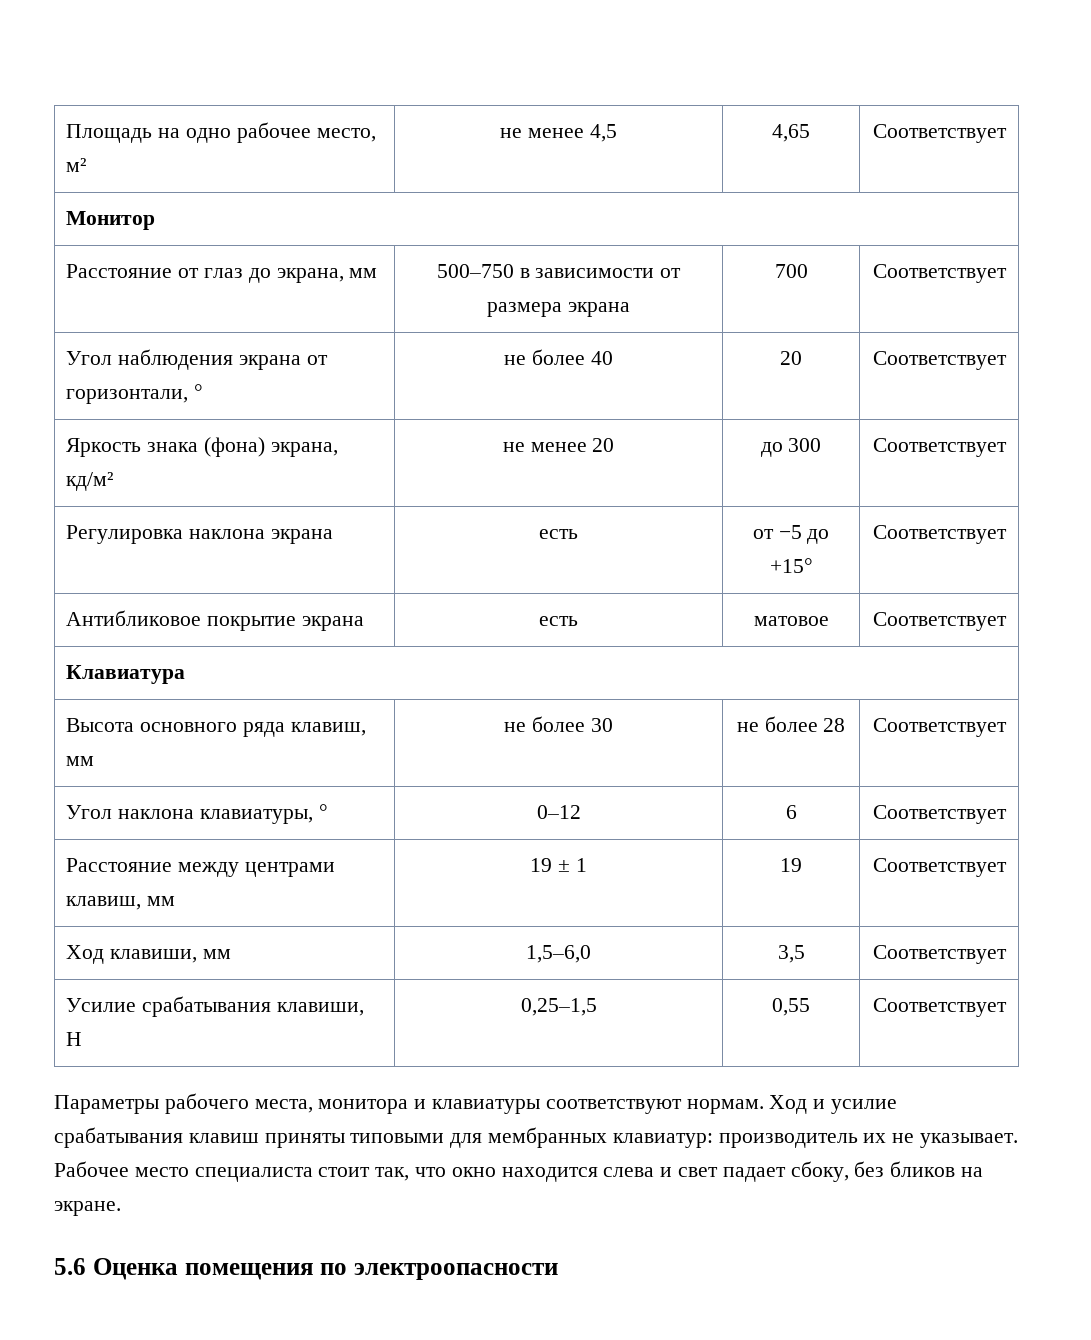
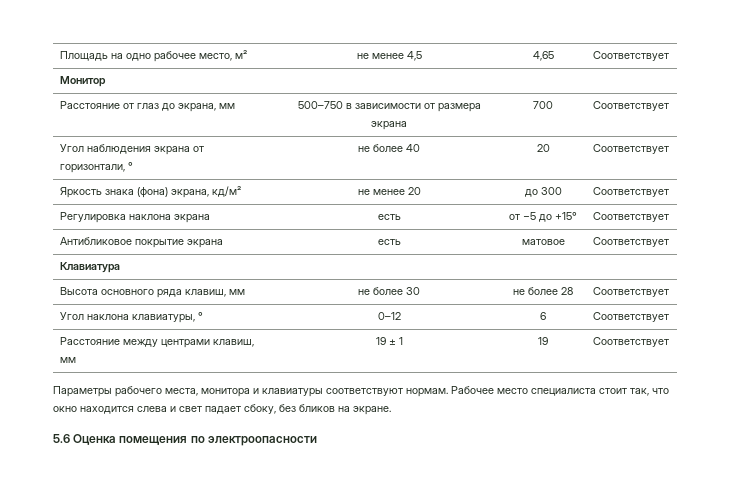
- Ход клавиши, мм | 1,5–6,0 | 3,5 | Соответствует
- Усилие срабатывания клавиши, Н | 0,25–1,5 | 0,55 | Соответствует
- Ход и усилие срабатывания клавиш приняты типовыми для мембранных клавиатур: производитель их не указывает.

